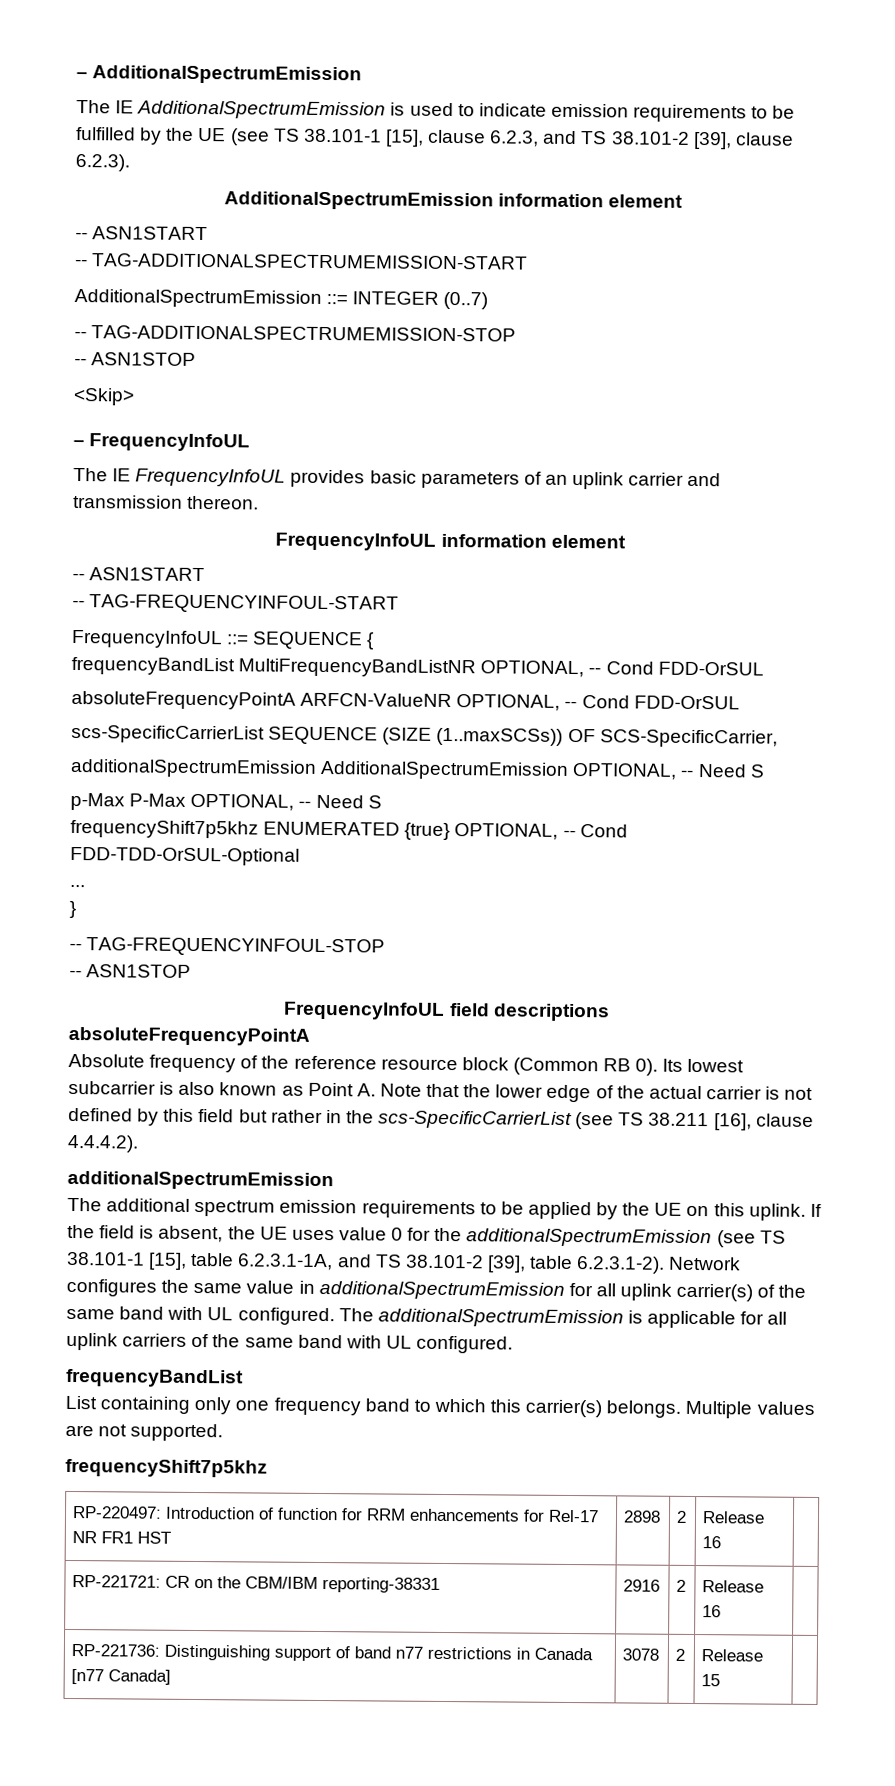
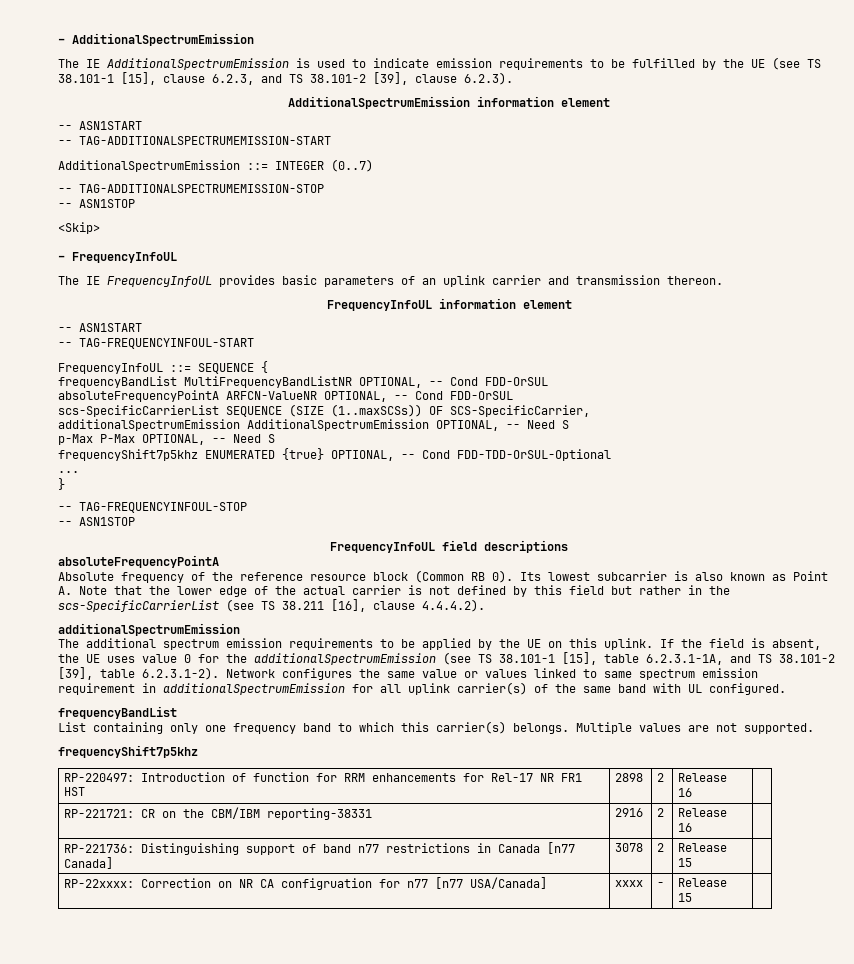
- If the field is absent, the UE uses value 0 for the additionalSpectrumEmission (see TS 38.101-1 [15], table 6.2.3.1-1A, and TS 38.101-2 [39], table 6.2.3.1-2). Network configures the same value in additionalSpectrumEmission for all uplink carrier(s) of the same band with UL configured. The additionalSpectrumEmission is applicable for all uplink carriers of the same band with UL configured.
+ If the field is absent, the UE uses value 0 for the additionalSpectrumEmission (see TS 38.101-1 [15], table 6.2.3.1-1A, and TS 38.101-2 [39], table 6.2.3.1-2). Network configures the same value or values linked to same spectrum emission requirement in additionalSpectrumEmission for all uplink carrier(s) of the same band with UL configured.
+ RP-22xxxx: Correction on NR CA configruation for n77 [n77 USA/Canada] | xxxx | - | Release 15 |

